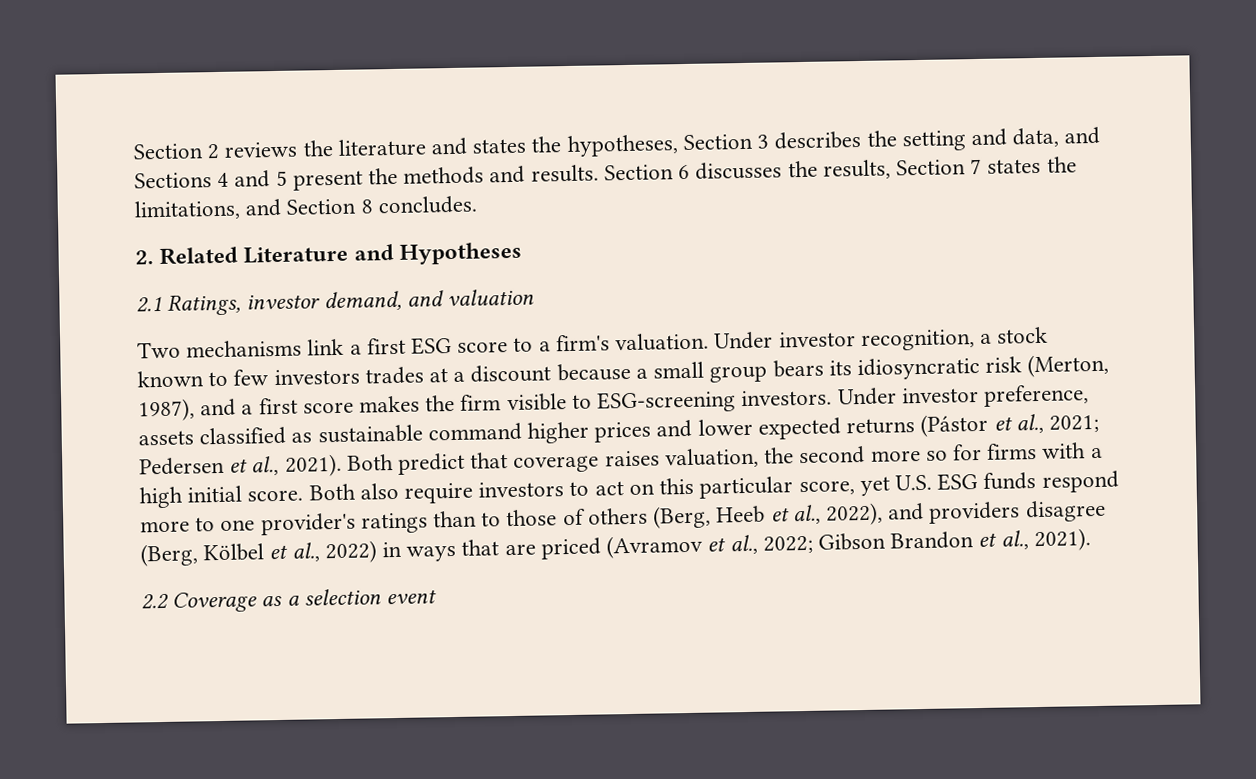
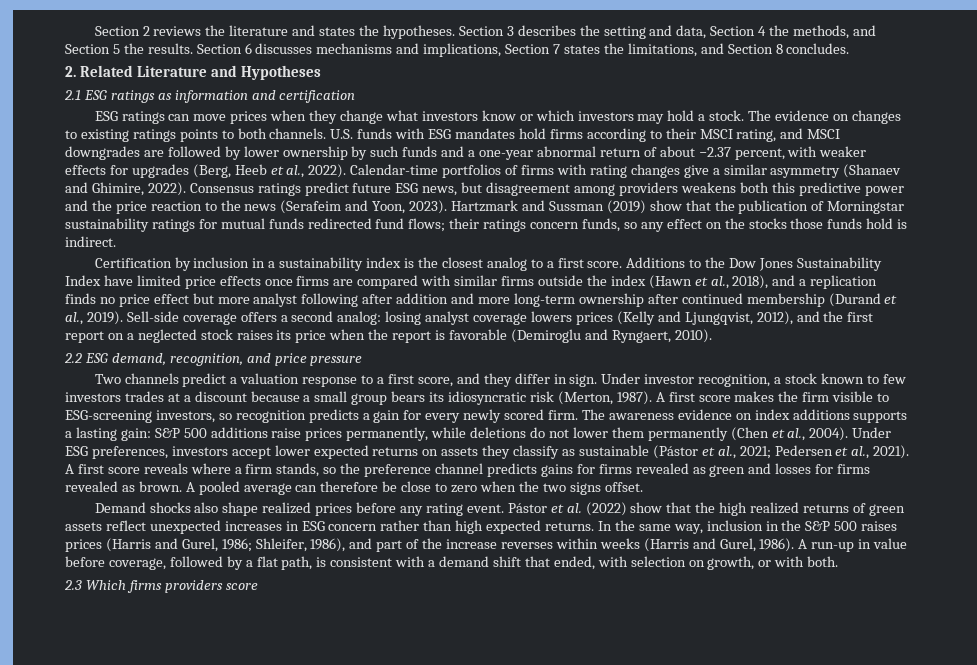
- Section 2 reviews the literature and states the hypotheses, Section 3 describes the setting and data, and Sections 4 and 5 present the methods and results.
+ Section 2 reviews the literature and states the hypotheses. Section 3 describes the setting and data, Section 4 the methods, and Section 5 the results.
- Section 6 discusses the results, Section 7 states the limitations, and Section 8 concludes.
+ Section 6 discusses mechanisms and implications, Section 7 states the limitations, and Section 8 concludes.
- 2.1 Ratings, investor demand, and valuation
- Two mechanisms link a first ESG score to a firm's valuation.
+ 2.1 ESG ratings as information and certification
+ ESG ratings can move prices when they change what investors know or which investors may hold a stock. The evidence on changes to existing ratings points to both channels. U.S. funds with ESG mandates hold firms according to their MSCI rating, and MSCI downgrades are followed by lower ownership by such funds and a one-year abnormal return of about −2.37 percent, with weaker effects for upgrades (Berg, Heeb et al., 2022). Calendar-time portfolios of firms with rating changes give a similar asymmetry (Shanaev and Ghimire, 2022). Consensus ratings predict future ESG news, but disagreement among providers weakens both this predictive power and the price reaction to the news (Serafeim and Yoon, 2023). Hartzmark and Sussman (2019) show that the publication of Morningstar sustainability ratings for mutual funds redirected fund flows; their ratings concern funds, so any effect on the stocks those funds hold is indirect.
+ Certification by inclusion in a sustainability index is the closest analog to a first score. Additions to the Dow Jones Sustainability Index have limited price effects once firms are compared with similar firms outside the index (Hawn et al., 2018), and a replication finds no price effect but more analyst following after addition and more long-term ownership after continued membership (Durand et al., 2019). Sell-side coverage offers a second analog: losing analyst coverage lowers prices (Kelly and Ljungqvist, 2012), and the first report on a neglected stock raises its price when the report is favorable (Demiroglu and Ryngaert, 2010).
+ 2.2 ESG demand, recognition, and price pressure
+ Two channels predict a valuation response to a first score, and they differ in sign.
- Under investor recognition, a stock known to few investors trades at a discount because a small group bears its idiosyncratic risk (Merton, 1987), and a first score makes the firm visible to ESG-screening investors. Under investor preference, assets classified as sustainable command higher prices and lower expected returns (Pástor et al., 2021; Pedersen et al., 2021).
+ Under investor recognition, a stock known to few investors trades at a discount because a small group bears its idiosyncratic risk (Merton, 1987). A first score makes the firm visible to ESG-screening investors, so recognition predicts a gain for every newly scored firm. The awareness evidence on index additions supports a lasting gain: S&P 500 additions raise prices permanently, while deletions do not lower them permanently (Chen et al., 2004). Under ESG preferences, investors accept lower expected returns on assets they classify as sustainable (Pástor et al., 2021; Pedersen et al., 2021).
- Both predict that coverage raises valuation, the second more so for firms with a high initial score. Both also require investors to act on this particular score, yet U.S. ESG funds respond more to one provider's ratings than to those of others (Berg, Heeb et al., 2022), and providers disagree (Berg, Kölbel et al., 2022) in ways that are priced (Avramov et al., 2022; Gibson Brandon et al., 2021).
- 2.2 Coverage as a selection event
+ A first score reveals where a firm stands, so the preference channel predicts gains for firms revealed as green and losses for firms revealed as brown. A pooled average can therefore be close to zero when the two signs offset.
+ Demand shocks also shape realized prices before any rating event. Pástor et al. (2022) show that the high realized returns of green assets reflect unexpected increases in ESG concern rather than high expected returns. In the same way, inclusion in the S&P 500 raises prices (Harris and Gurel, 1986; Shleifer, 1986), and part of the increase reverses within weeks (Harris and Gurel, 1986). A run-up in value before coverage, followed by a flat path, is consistent with a demand shift that ended, with selection on growth, or with both.
+ 2.3 Which firms providers score

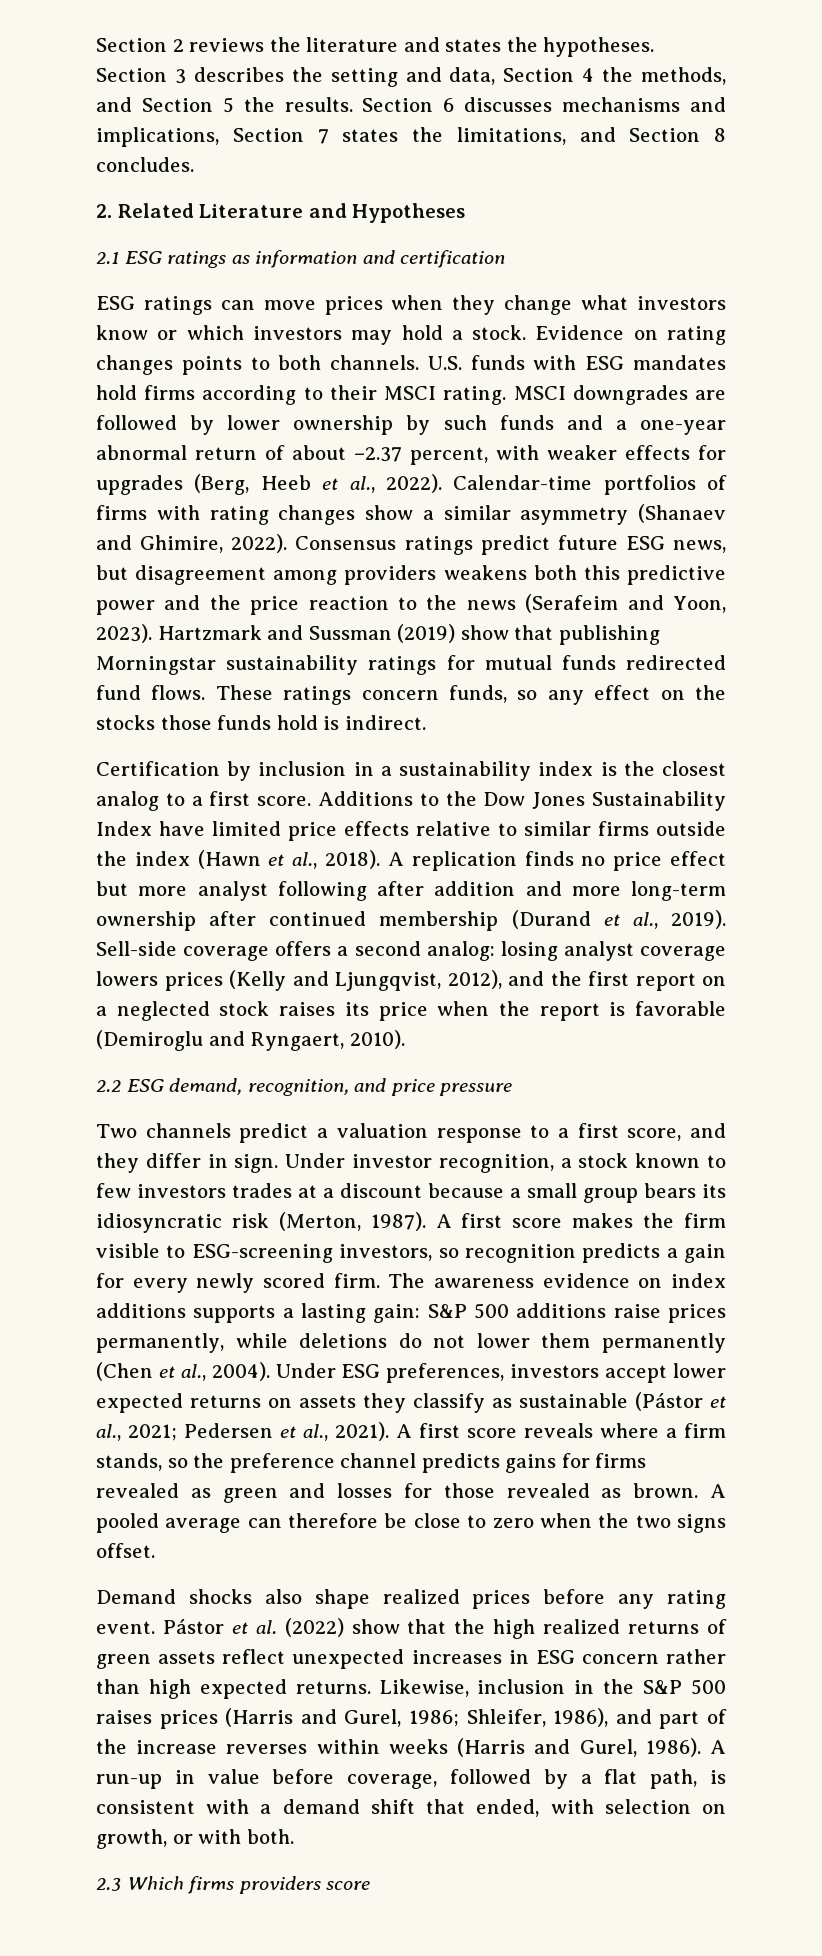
- The evidence on changes to existing ratings points to both channels.
+ Evidence on rating changes points to both channels.
- U.S. funds with ESG mandates hold firms according to their MSCI rating, and MSCI downgrades are followed by lower ownership by such funds and a one-year abnormal return of about −2.37 percent, with weaker effects for upgrades (Berg, Heeb et al., 2022).
+ U.S. funds with ESG mandates hold firms according to their MSCI rating. MSCI downgrades are followed by lower ownership by such funds and a one-year abnormal return of about −2.37 percent, with weaker effects for upgrades (Berg, Heeb et al., 2022).
- Calendar-time portfolios of firms with rating changes give a similar asymmetry (Shanaev and Ghimire, 2022).
+ Calendar-time portfolios of firms with rating changes show a similar asymmetry (Shanaev and Ghimire, 2022).
- Hartzmark and Sussman (2019) show that the publication of Morningstar sustainability ratings for mutual funds redirected fund flows; their ratings concern funds, so any effect on the stocks those funds hold is indirect.
+ Hartzmark and Sussman (2019) show that publishing Morningstar sustainability ratings for mutual funds redirected fund flows. These ratings concern funds, so any effect on the stocks those funds hold is indirect.
- Additions to the Dow Jones Sustainability Index have limited price effects once firms are compared with similar firms outside the index (Hawn et al., 2018), and a replication finds no price effect but more analyst following after addition and more long-term ownership after continued membership (Durand et al., 2019).
+ Additions to the Dow Jones Sustainability Index have limited price effects relative to similar firms outside the index (Hawn et al., 2018). A replication finds no price effect but more analyst following after addition and more long-term ownership after continued membership (Durand et al., 2019).
- A first score reveals where a firm stands, so the preference channel predicts gains for firms revealed as green and losses for firms revealed as brown.
+ A first score reveals where a firm stands, so the preference channel predicts gains for firms revealed as green and losses for those revealed as brown.
- In the same way, inclusion in the S&P 500 raises prices (Harris and Gurel, 1986; Shleifer, 1986), and part of the increase reverses within weeks (Harris and Gurel, 1986).
+ Likewise, inclusion in the S&P 500 raises prices (Harris and Gurel, 1986; Shleifer, 1986), and part of the increase reverses within weeks (Harris and Gurel, 1986).

